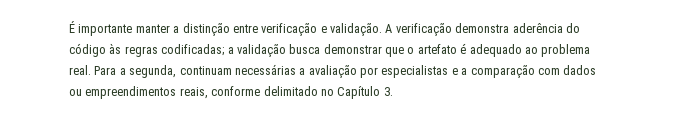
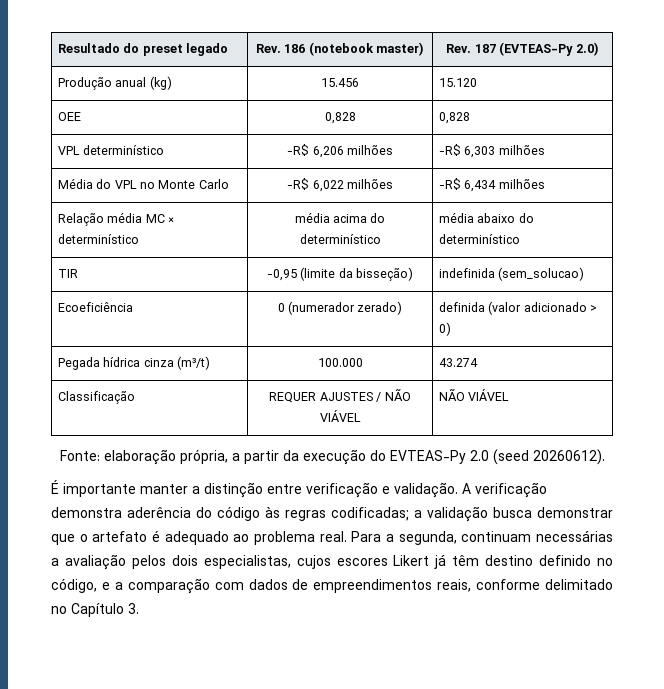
+ Resultado do preset legado | Rev. 186 (notebook master) | Rev. 187 (EVTEAS-Py 2.0)
+ Produção anual (kg) | 15.456 | 15.120
+ OEE | 0,828 | 0,828
+ VPL determinístico | −R$ 6,206 milhões | −R$ 6,303 milhões
+ Média do VPL no Monte Carlo | −R$ 6,022 milhões | −R$ 6,434 milhões
+ Relação média MC × determinístico | média acima do determinístico | média abaixo do determinístico
+ TIR | −0,95 (limite da bisseção) | indefinida (sem_solucao)
+ Ecoeficiência | 0 (numerador zerado) | definida (valor adicionado > 0)
+ Pegada hídrica cinza (m³/t) | 100.000 | 43.274
+ Classificação | REQUER AJUSTES / NÃO VIÁVEL | NÃO VIÁVEL
+ Fonte: elaboração própria, a partir da execução do EVTEAS-Py 2.0 (seed 20260612).
- Para a segunda, continuam necessárias a avaliação por especialistas e a comparação com dados ou empreendimentos reais, conforme delimitado no Capítulo 3.
+ Para a segunda, continuam necessárias a avaliação pelos dois especialistas, cujos escores Likert já têm destino definido no código, e a comparação com dados de empreendimentos reais, conforme delimitado no Capítulo 3.

